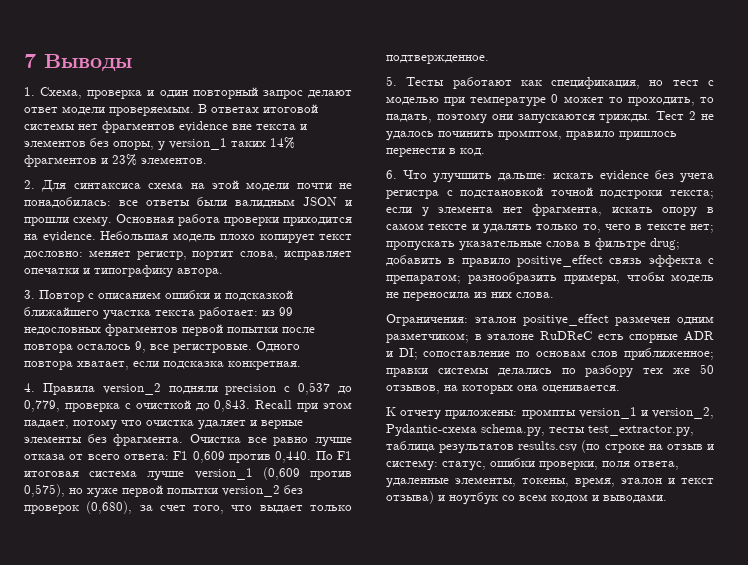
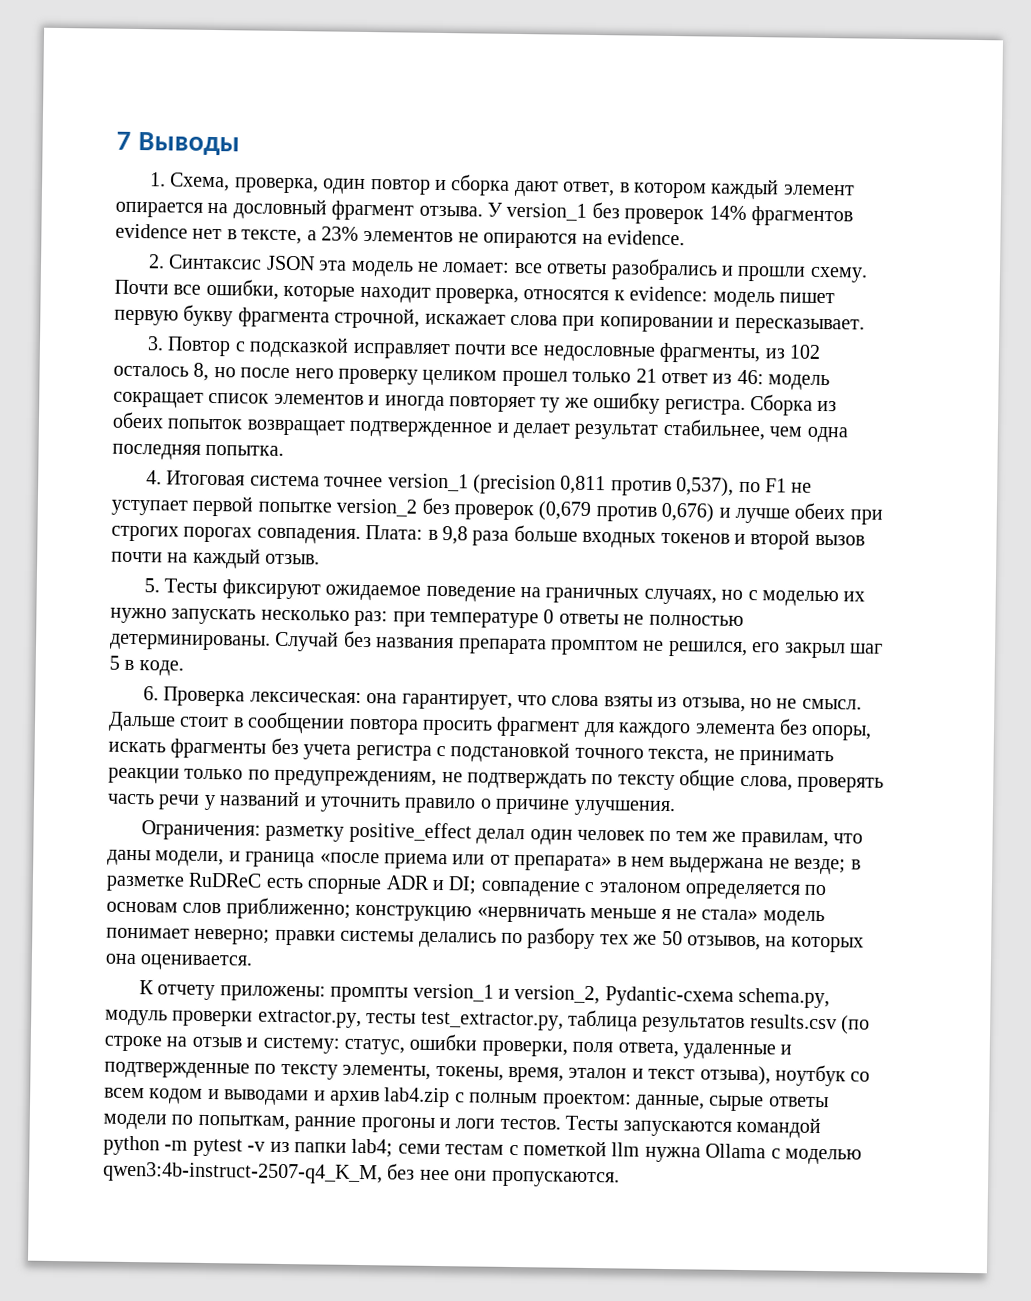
- 1. Схема, проверка и один повторный запрос делают ответ модели проверяемым. В ответах итоговой системы нет фрагментов evidence вне текста и элементов без опоры, у version_1 таких 14% фрагментов и 23% элементов.
- 2. Для синтаксиса схема на этой модели почти не понадобилась: все ответы были валидным JSON и прошли схему. Основная работа проверки приходится на evidence. Небольшая модель плохо копирует текст дословно: меняет регистр, портит слова, исправляет опечатки и типографику автора.
- 3. Повтор с описанием ошибки и подсказкой ближайшего участка текста работает: из 99 недословных фрагментов первой попытки после повтора осталось 9, все регистровые. Одного повтора хватает, если подсказка конкретная.
- 4. Правила version_2 подняли precision с 0,537 до 0,779, проверка с очисткой до 0,843. Recall при этом падает, потому что очистка удаляет и верные элементы без фрагмента. Очистка все равно лучше отказа от всего ответа: F1 0,609 против 0,440. По F1 итоговая система лучше version_1 (0,609 против 0,575), но хуже первой попытки version_2 без проверок (0,680), за счет того, что выдает только подтвержденное.
- 5. Тесты работают как спецификация, но тест с моделью при температуре 0 может то проходить, то падать, поэтому они запускаются трижды. Тест 2 не удалось починить промптом, правило пришлось перенести в код.
- 6. Что улучшить дальше: искать evidence без учета регистра с подстановкой точной подстроки текста; если у элемента нет фрагмента, искать опору в самом тексте и удалять только то, чего в тексте нет; пропускать указательные слова в фильтре drug; добавить в правило positive_effect связь эффекта с препаратом; разнообразить примеры, чтобы модель не переносила из них слова.
- Ограничения: эталон positive_effect размечен одним разметчиком; в эталоне RuDReC есть спорные ADR и DI; сопоставление по основам слов приближенное; правки системы делались по разбору тех же 50 отзывов, на которых она оценивается.
+ 1. Схема, проверка, один повтор и сборка дают ответ, в котором каждый элемент опирается на дословный фрагмент отзыва. У version_1 без проверок 14% фрагментов evidence нет в тексте, а 23% элементов не опираются на evidence.
+ 2. Синтаксис JSON эта модель не ломает: все ответы разобрались и прошли схему. Почти все ошибки, которые находит проверка, относятся к evidence: модель пишет первую букву фрагмента строчной, искажает слова при копировании и пересказывает.
+ 3. Повтор с подсказкой исправляет почти все недословные фрагменты, из 102 осталось 8, но после него проверку целиком прошел только 21 ответ из 46: модель сокращает список элементов и иногда повторяет ту же ошибку регистра. Сборка из обеих попыток возвращает подтвержденное и делает результат стабильнее, чем одна последняя попытка.
+ 4. Итоговая система точнее version_1 (precision 0,811 против 0,537), по F1 не уступает первой попытке version_2 без проверок (0,679 против 0,676) и лучше обеих при строгих порогах совпадения. Плата: в 9,8 раза больше входных токенов и второй вызов почти на каждый отзыв.
+ 5. Тесты фиксируют ожидаемое поведение на граничных случаях, но с моделью их нужно запускать несколько раз: при температуре 0 ответы не полностью детерминированы. Случай без названия препарата промптом не решился, его закрыл шаг 5 в коде.
+ 6. Проверка лексическая: она гарантирует, что слова взяты из отзыва, но не смысл. Дальше стоит в сообщении повтора просить фрагмент для каждого элемента без опоры, искать фрагменты без учета регистра с подстановкой точного текста, не принимать реакции только по предупреждениям, не подтверждать по тексту общие слова, проверять часть речи у названий и уточнить правило о причине улучшения.
+ Ограничения: разметку positive_effect делал один человек по тем же правилам, что даны модели, и граница «после приема или от препарата» в нем выдержана не везде; в разметке RuDReC есть спорные ADR и DI; совпадение с эталоном определяется по основам слов приближенно; конструкцию «нервничать меньше я не стала» модель понимает неверно; правки системы делались по разбору тех же 50 отзывов, на которых она оценивается.
- К отчету приложены: промпты version_1 и version_2, Pydantic-схема schema.py, тесты test_extractor.py, таблица результатов results.csv (по строке на отзыв и систему: статус, ошибки проверки, поля ответа, удаленные элементы, токены, время, эталон и текст отзыва) и ноутбук со всем кодом и выводами.
+ К отчету приложены: промпты version_1 и version_2, Pydantic-схема schema.py, модуль проверки extractor.py, тесты test_extractor.py, таблица результатов results.csv (по строке на отзыв и систему: статус, ошибки проверки, поля ответа, удаленные и подтвержденные по тексту элементы, токены, время, эталон и текст отзыва), ноутбук со всем кодом и выводами и архив lab4.zip с полным проектом: данные, сырые ответы модели по попыткам, ранние прогоны и логи тестов. Тесты запускаются командой python -m pytest -v из папки lab4; семи тестам с пометкой llm нужна Ollama с моделью qwen3:4b-instruct-2507-q4_K_M, без нее они пропускаются.

